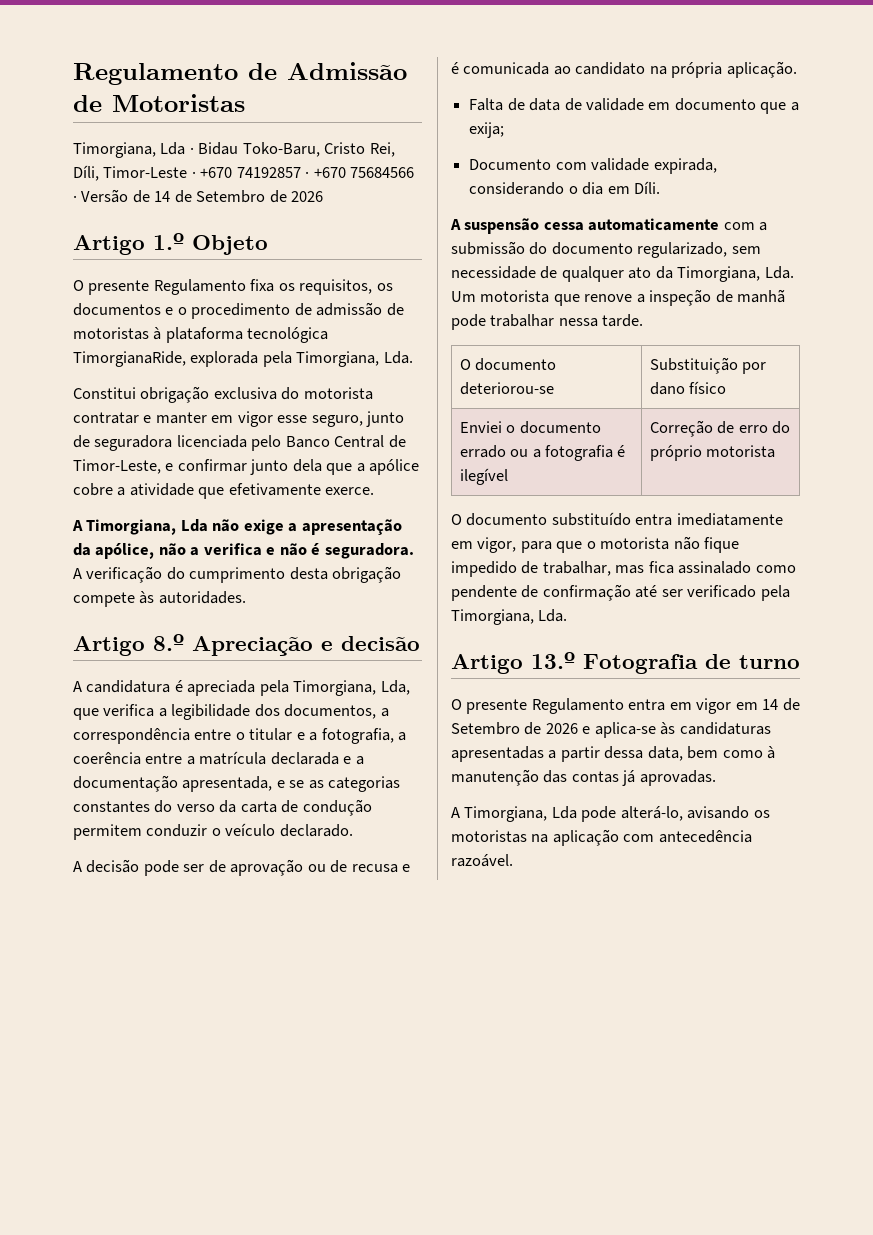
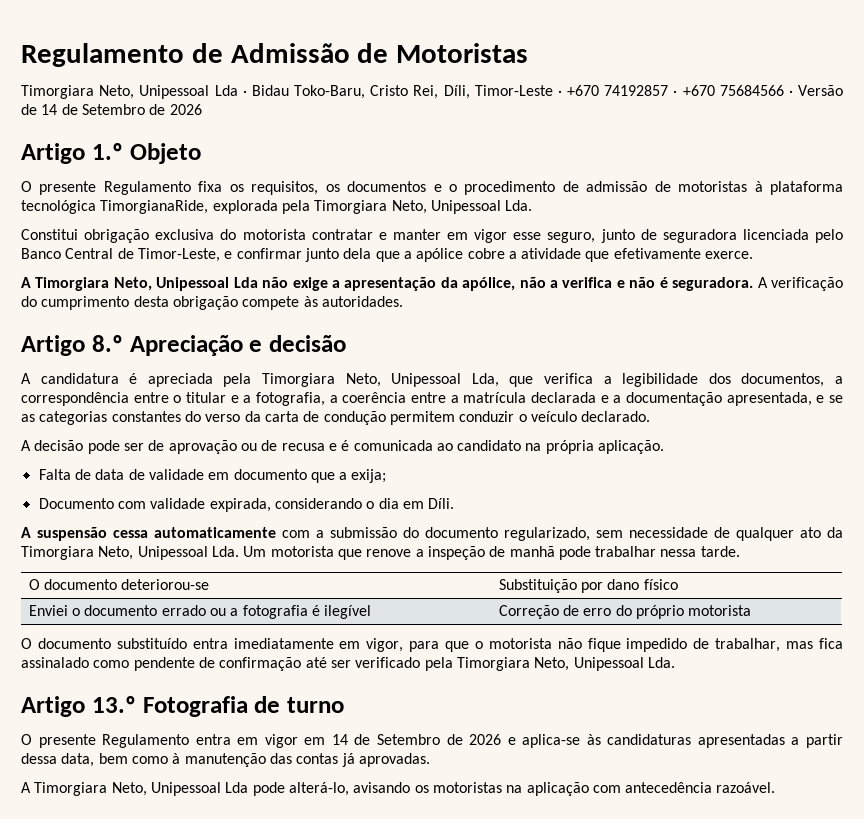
- Timorgiana, Lda · Bidau Toko-Baru, Cristo Rei, Díli, Timor-Leste · +670 74192857 · +670 75684566 · Versão de 14 de Setembro de 2026
+ Timorgiara Neto, Unipessoal Lda · Bidau Toko-Baru, Cristo Rei, Díli, Timor-Leste · +670 74192857 · +670 75684566 · Versão de 14 de Setembro de 2026
- O presente Regulamento fixa os requisitos, os documentos e o procedimento de admissão de motoristas à plataforma tecnológica TimorgianaRide, explorada pela Timorgiana, Lda.
+ O presente Regulamento fixa os requisitos, os documentos e o procedimento de admissão de motoristas à plataforma tecnológica TimorgianaRide, explorada pela Timorgiara Neto, Unipessoal Lda.
- A Timorgiana, Lda não exige a apresentação da apólice, não a verifica e não é seguradora.
+ A Timorgiara Neto, Unipessoal Lda não exige a apresentação da apólice, não a verifica e não é seguradora.
- A candidatura é apreciada pela Timorgiana, Lda, que verifica a legibilidade dos documentos, a correspondência entre o titular e a fotografia, a coerência entre a matrícula declarada e a documentação apresentada, e se as categorias constantes do verso da carta de condução permitem conduzir o veículo declarado.
+ A candidatura é apreciada pela Timorgiara Neto, Unipessoal Lda, que verifica a legibilidade dos documentos, a correspondência entre o titular e a fotografia, a coerência entre a matrícula declarada e a documentação apresentada, e se as categorias constantes do verso da carta de condução permitem conduzir o veículo declarado.
- A suspensão cessa automaticamente com a submissão do documento regularizado, sem necessidade de qualquer ato da Timorgiana, Lda. Um motorista que renove a inspeção de manhã pode trabalhar nessa tarde.
+ A suspensão cessa automaticamente com a submissão do documento regularizado, sem necessidade de qualquer ato da Timorgiara Neto, Unipessoal Lda. Um motorista que renove a inspeção de manhã pode trabalhar nessa tarde.
- O documento substituído entra imediatamente em vigor, para que o motorista não fique impedido de trabalhar, mas fica assinalado como pendente de confirmação até ser verificado pela Timorgiana, Lda.
+ O documento substituído entra imediatamente em vigor, para que o motorista não fique impedido de trabalhar, mas fica assinalado como pendente de confirmação até ser verificado pela Timorgiara Neto, Unipessoal Lda.
- A Timorgiana, Lda pode alterá-lo, avisando os motoristas na aplicação com antecedência razoável.
+ A Timorgiara Neto, Unipessoal Lda pode alterá-lo, avisando os motoristas na aplicação com antecedência razoável.

